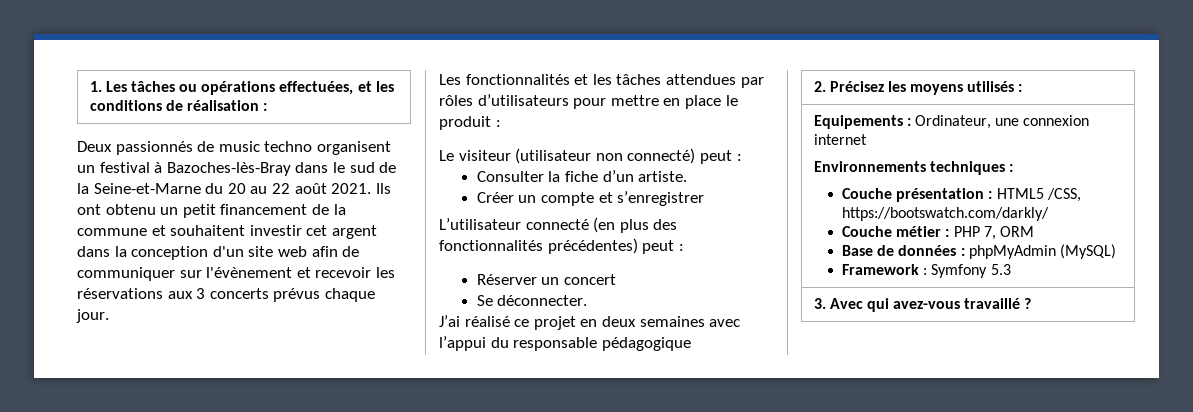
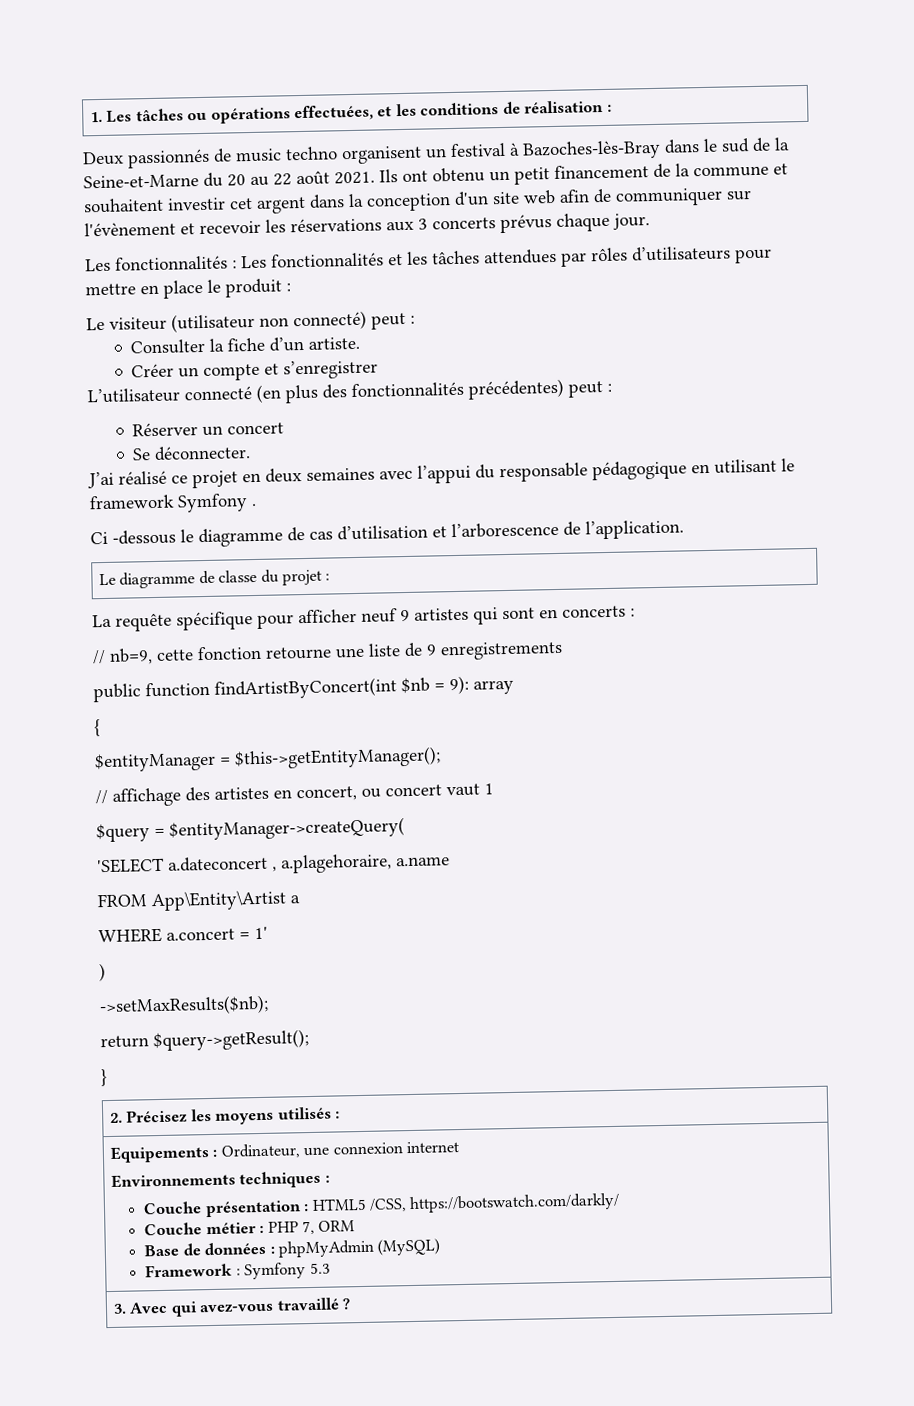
- Les fonctionnalités et les tâches attendues par rôles d’utilisateurs pour mettre en place le produit :
+ Les fonctionnalités : Les fonctionnalités et les tâches attendues par rôles d’utilisateurs pour mettre en place le produit :
- J’ai réalisé ce projet en deux semaines avec l’appui du responsable pédagogique
+ J’ai réalisé ce projet en deux semaines avec l’appui du responsable pédagogique en utilisant le framework Symfony .
+ Ci -dessous le diagramme de cas d’utilisation et l’arborescence de l’application.
+ Le diagramme de classe du projet :
+ La requête spécifique pour afficher neuf 9 artistes qui sont en concerts :
+ // nb=9, cette fonction retourne une liste de 9 enregistrements
+ public function findArtistByConcert(int $nb = 9): array
+ {
+ $entityManager = $this->getEntityManager();
+ // affichage des artistes en concert, ou concert vaut 1
+ $query = $entityManager->createQuery(
+ 'SELECT a.dateconcert , a.plagehoraire, a.name
+ FROM App\Entity\Artist a
+ WHERE a.concert = 1'
+ )
+ ->setMaxResults($nb);
+ return $query->getResult();
+ }

